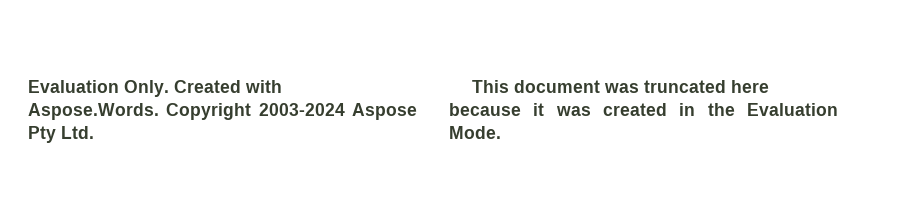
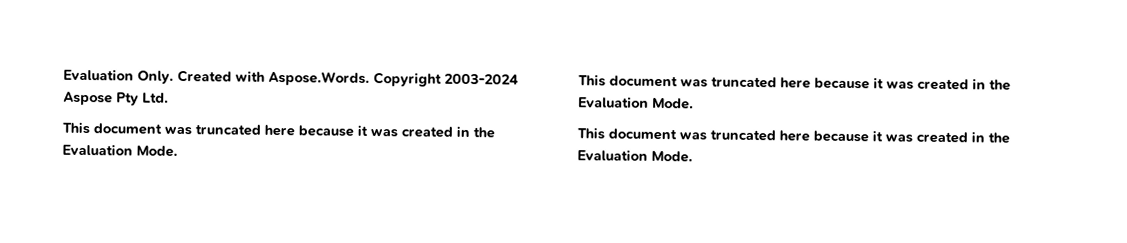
  Created with Aspose.Words. Copyright 2003-2024 Aspose Pty Ltd.
+ This document was truncated here because it was created in the Evaluation Mode.
+ This document was truncated here because it was created in the Evaluation Mode.

